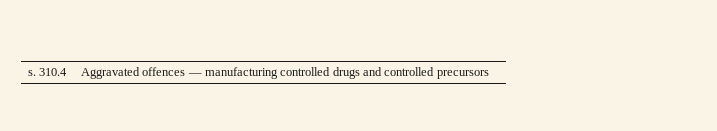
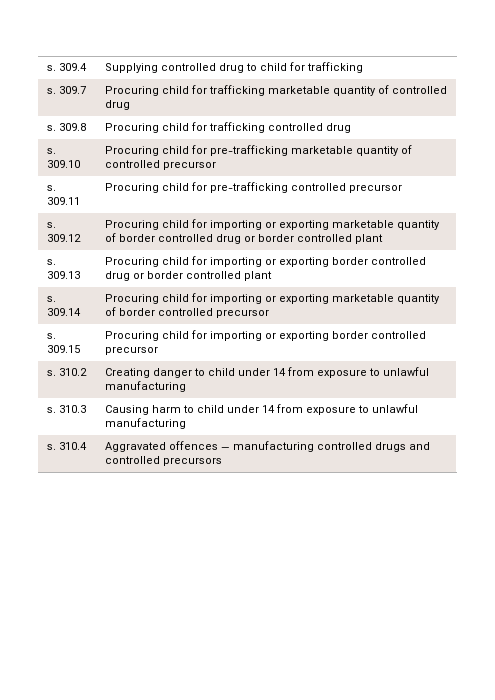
+ s. 309.4 | Supplying controlled drug to child for trafficking
+ s. 309.7 | Procuring child for trafficking marketable quantity of controlled drug
+ s. 309.8 | Procuring child for trafficking controlled drug
+ s. 309.10 | Procuring child for pre-trafficking marketable quantity of controlled precursor
+ s. 309.11 | Procuring child for pre-trafficking controlled precursor
+ s. 309.12 | Procuring child for importing or exporting marketable quantity of border controlled drug or border controlled plant
+ s. 309.13 | Procuring child for importing or exporting border controlled drug or border controlled plant
+ s. 309.14 | Procuring child for importing or exporting marketable quantity of border controlled precursor
+ s. 309.15 | Procuring child for importing or exporting border controlled precursor
+ s. 310.2 | Creating danger to child under 14 from exposure to unlawful manufacturing
+ s. 310.3 | Causing harm to child under 14 from exposure to unlawful manufacturing

